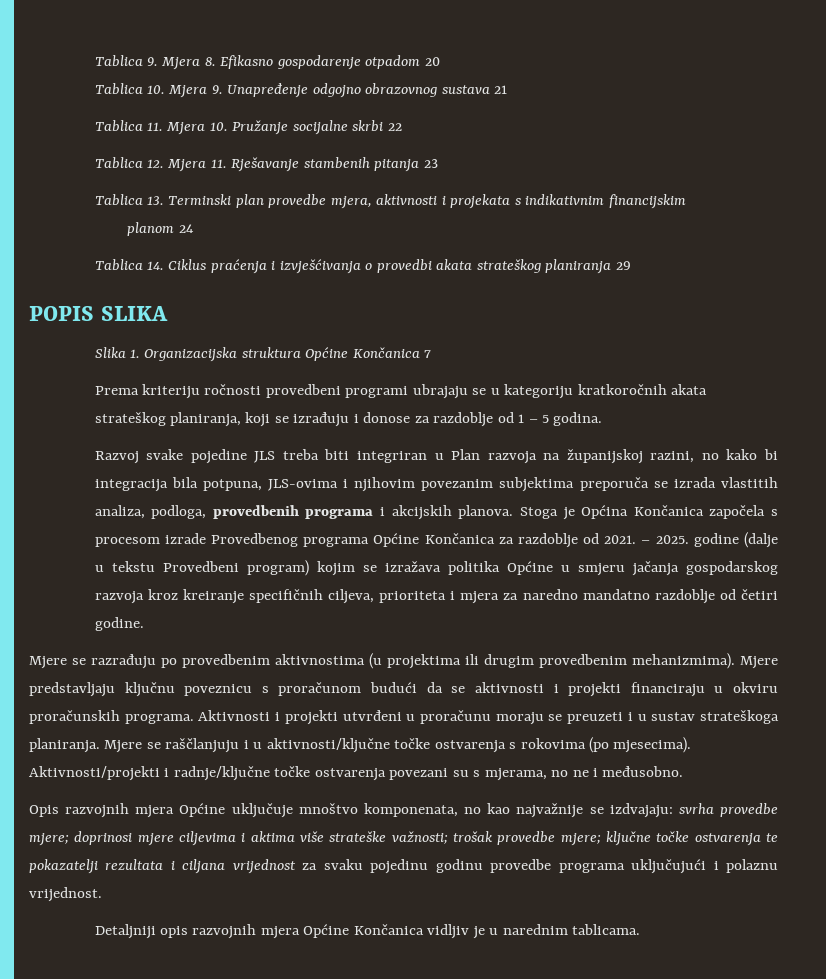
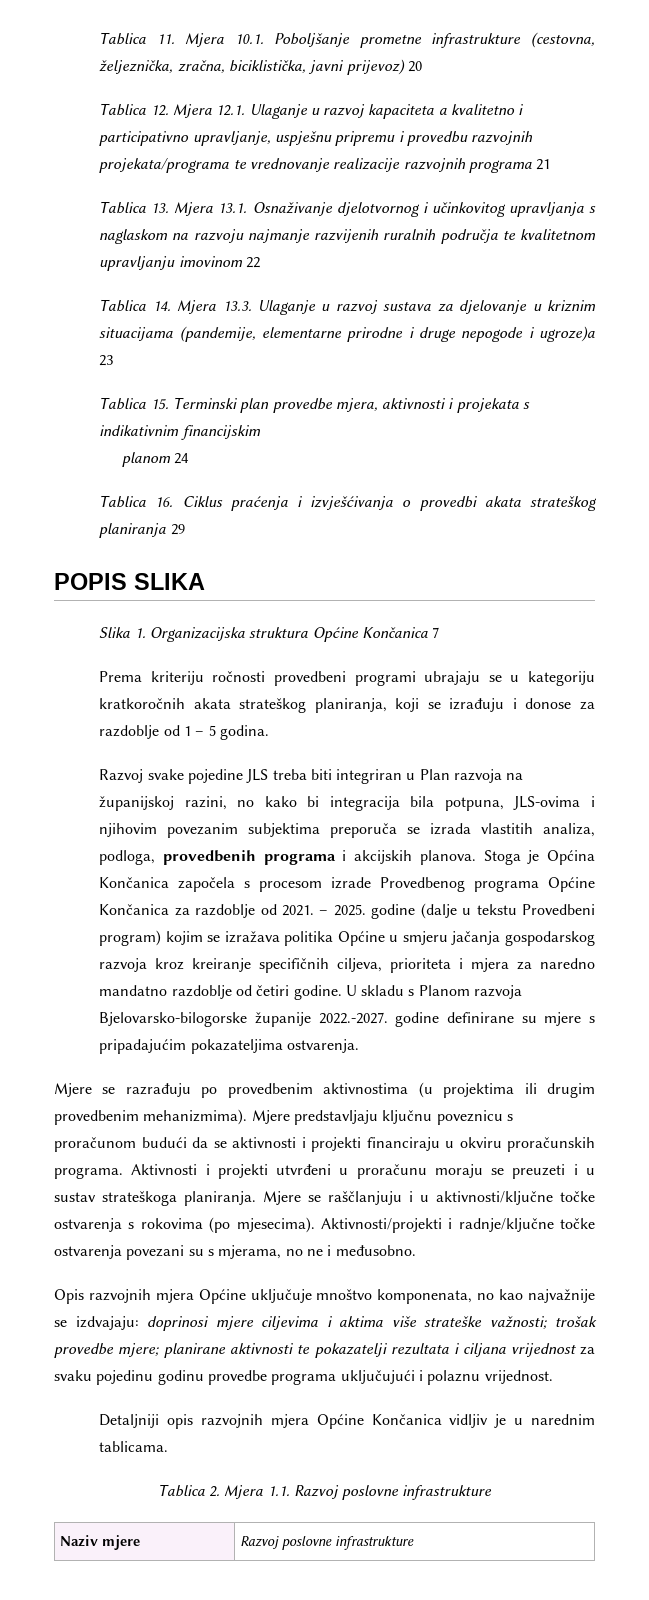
- Tablica 9. Mjera 8. Efikasno gospodarenje otpadom 20
- Tablica 10. Mjera 9. Unapređenje odgojno obrazovnog sustava 21
- Tablica 11. Mjera 10. Pružanje socijalne skrbi 22
- Tablica 12. Mjera 11. Rješavanje stambenih pitanja 23
+ Tablica 11. Mjera 10.1. Poboljšanje prometne infrastrukture (cestovna, željeznička, zračna, biciklistička, javni prijevoz) 20
+ Tablica 12. Mjera 12.1. Ulaganje u razvoj kapaciteta a kvalitetno i participativno upravljanje, uspješnu pripremu i provedbu razvojnih projekata/programa te vrednovanje realizacije razvojnih programa 21
+ Tablica 13. Mjera 13.1. Osnaživanje djelotvornog i učinkovitog upravljanja s naglaskom na razvoju najmanje razvijenih ruralnih područja te kvalitetnom upravljanju imovinom 22
+ Tablica 14. Mjera 13.3. Ulaganje u razvoj sustava za djelovanje u kriznim situacijama (pandemije, elementarne prirodne i druge nepogode i ugroze)a 23
- Tablica 13. Terminski plan provedbe mjera, aktivnosti i projekata s indikativnim financijskim
+ Tablica 15. Terminski plan provedbe mjera, aktivnosti i projekata s indikativnim financijskim
- Tablica 14. Ciklus praćenja i izvješćivanja o provedbi akata strateškog planiranja 29
+ Tablica 16. Ciklus praćenja i izvješćivanja o provedbi akata strateškog planiranja 29
+ U skladu s Planom razvoja Bjelovarsko-bilogorske županije 2022.-2027. godine definirane su mjere s pripadajućim pokazateljima ostvarenja.
- Opis razvojnih mjera Općine uključuje mnoštvo komponenata, no kao najvažnije se izdvajaju: svrha provedbe mjere; doprinosi mjere ciljevima i aktima više strateške važnosti; trošak provedbe mjere; ključne točke ostvarenja te pokazatelji rezultata i ciljana vrijednost za svaku pojedinu godinu provedbe programa uključujući i polaznu vrijednost.
+ Opis razvojnih mjera Općine uključuje mnoštvo komponenata, no kao najvažnije se izdvajaju: doprinosi mjere ciljevima i aktima više strateške važnosti; trošak provedbe mjere; planirane aktivnosti te pokazatelji rezultata i ciljana vrijednost za svaku pojedinu godinu provedbe programa uključujući i polaznu vrijednost.
+ Tablica 2. Mjera 1.1. Razvoj poslovne infrastrukture
+ Naziv mjere | Razvoj poslovne infrastrukture

